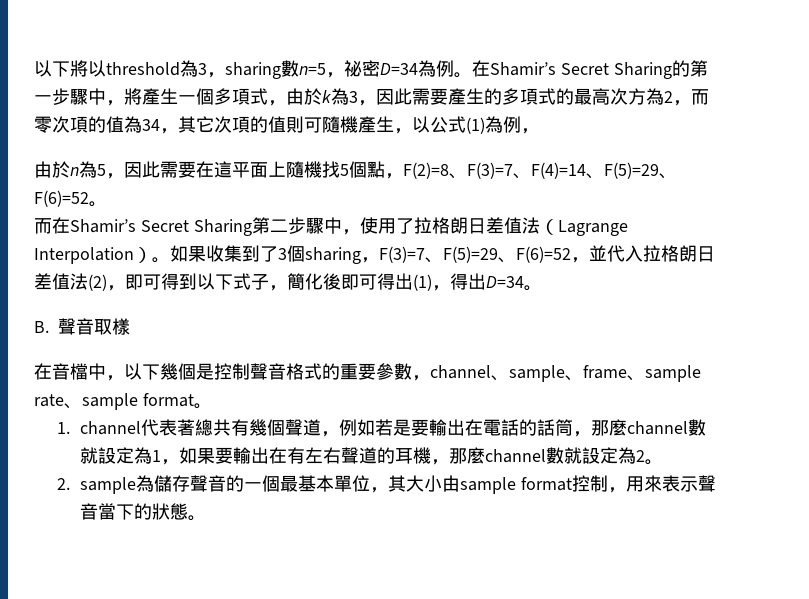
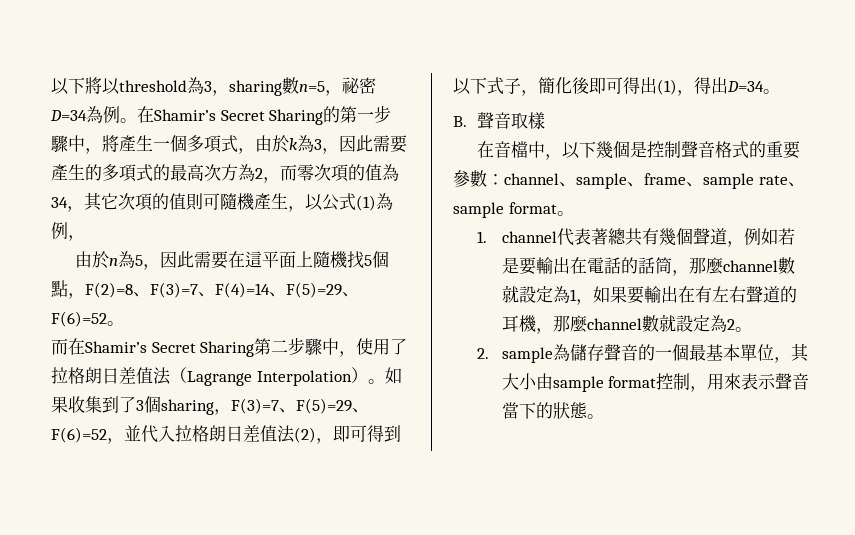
- 在音檔中，以下幾個是控制聲音格式的重要參數，channel、sample、frame、sample rate、sample format。
+ 在音檔中，以下幾個是控制聲音格式的重要參數：channel、sample、frame、sample rate、sample format。

